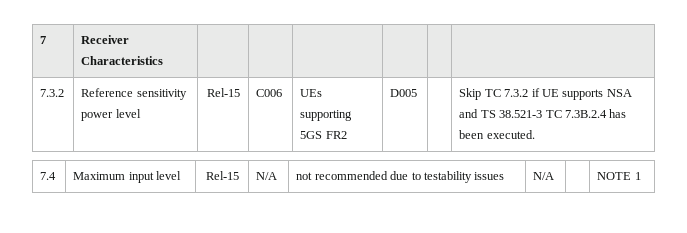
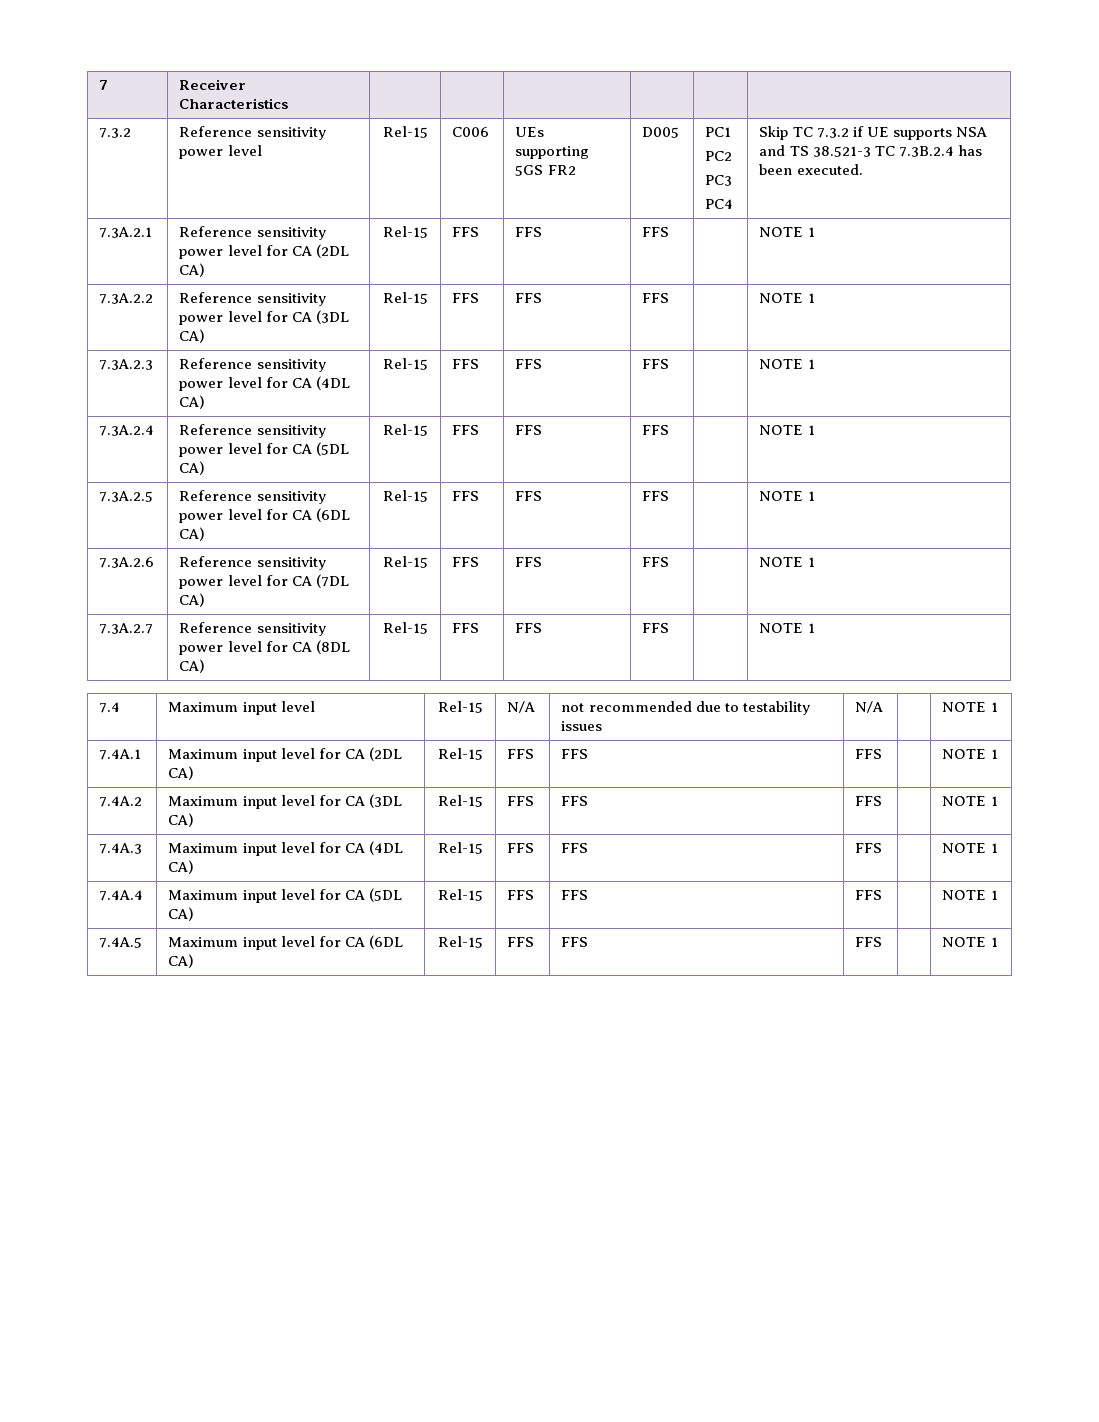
- 7.3.2 | Reference sensitivity power level | Rel-15 | C006 | UEs supporting 5GS FR2 | D005 | | Skip TC 7.3.2 if UE supports NSA and TS 38.521-3 TC 7.3B.2.4 has been executed.
+ 7.3.2 | Reference sensitivity power level | Rel-15 | C006 | UEs supporting 5GS FR2 | D005 | PC1
+ PC2
+ PC3
+ PC4 | Skip TC 7.3.2 if UE supports NSA and TS 38.521-3 TC 7.3B.2.4 has been executed.
+ 7.3A.2.1 | Reference sensitivity power level for CA (2DL CA) | Rel-15 | FFS | FFS | FFS | | NOTE 1
+ 7.3A.2.2 | Reference sensitivity power level for CA (3DL CA) | Rel-15 | FFS | FFS | FFS | | NOTE 1
+ 7.3A.2.3 | Reference sensitivity power level for CA (4DL CA) | Rel-15 | FFS | FFS | FFS | | NOTE 1
+ 7.3A.2.4 | Reference sensitivity power level for CA (5DL CA) | Rel-15 | FFS | FFS | FFS | | NOTE 1
+ 7.3A.2.5 | Reference sensitivity power level for CA (6DL CA) | Rel-15 | FFS | FFS | FFS | | NOTE 1
+ 7.3A.2.6 | Reference sensitivity power level for CA (7DL CA) | Rel-15 | FFS | FFS | FFS | | NOTE 1
+ 7.3A.2.7 | Reference sensitivity power level for CA (8DL CA) | Rel-15 | FFS | FFS | FFS | | NOTE 1
+ 7.4A.1 | Maximum input level for CA (2DL CA) | Rel-15 | FFS | FFS | FFS | | NOTE 1
+ 7.4A.2 | Maximum input level for CA (3DL CA) | Rel-15 | FFS | FFS | FFS | | NOTE 1
+ 7.4A.3 | Maximum input level for CA (4DL CA) | Rel-15 | FFS | FFS | FFS | | NOTE 1
+ 7.4A.4 | Maximum input level for CA (5DL CA) | Rel-15 | FFS | FFS | FFS | | NOTE 1
+ 7.4A.5 | Maximum input level for CA (6DL CA) | Rel-15 | FFS | FFS | FFS | | NOTE 1

